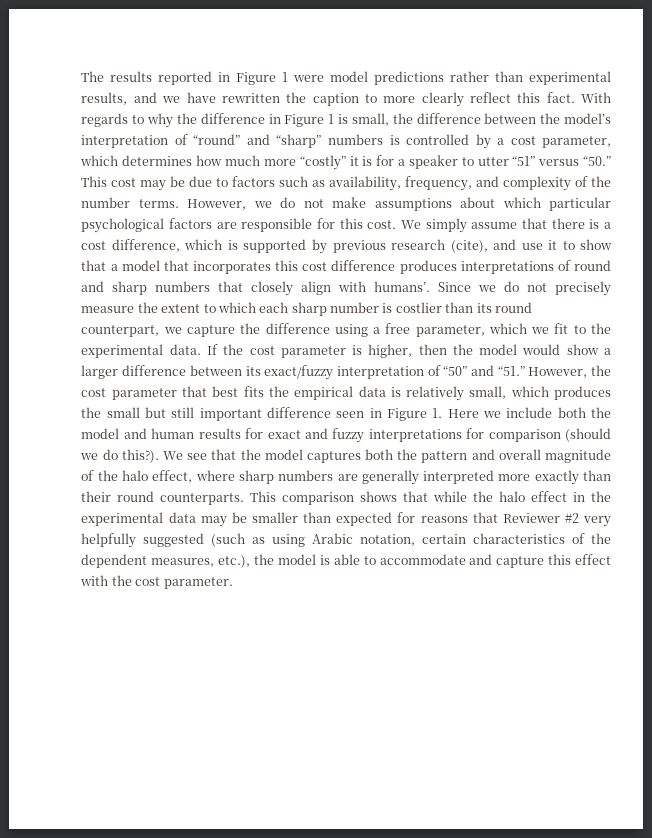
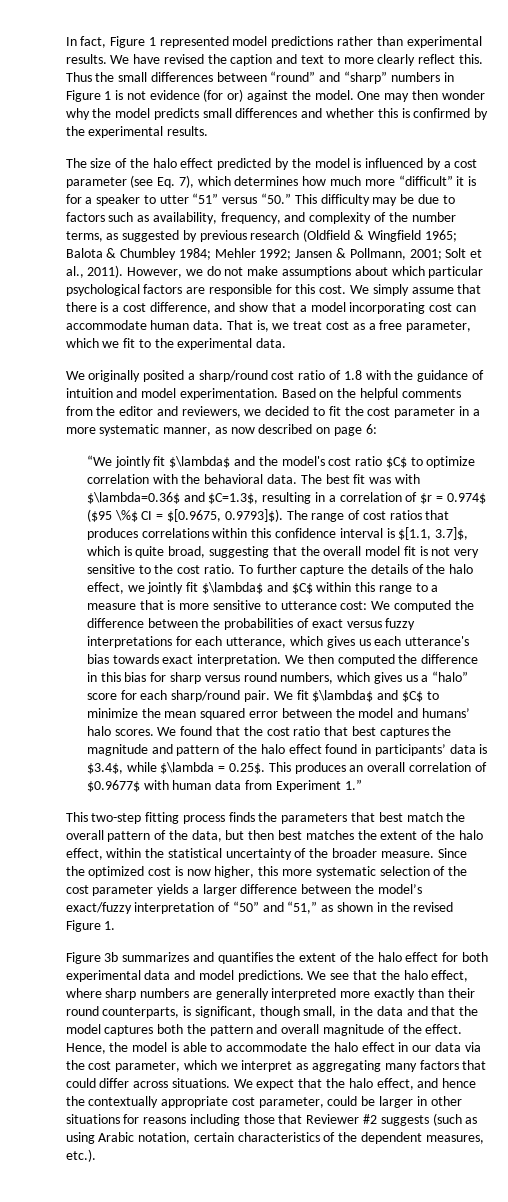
- The results reported in Figure 1 were model predictions rather than experimental results, and we have rewritten the caption to more clearly reflect this fact. With regards to why the difference in Figure 1 is small, the difference between the model’s interpretation of “round” and “sharp” numbers is controlled by a cost parameter, which determines how much more “costly” it is for a speaker to utter “51” versus “50.” This cost may be due to factors such as availability, frequency, and complexity of the number terms.
+ In fact, Figure 1 represented model predictions rather than experimental results. We have revised the caption and text to more clearly reflect this. Thus the small differences between “round” and “sharp” numbers in Figure 1 is not evidence (for or) against the model. One may then wonder why the model predicts small differences and whether this is confirmed by the experimental results.
+ The size of the halo effect predicted by the model is influenced by a cost parameter (see Eq. 7), which determines how much more “difficult” it is for a speaker to utter “51” versus “50.” This difficulty may be due to factors such as availability, frequency, and complexity of the number terms, as suggested by previous research (Oldfield & Wingfield 1965; Balota & Chumbley 1984; Mehler 1992; Jansen & Pollmann, 2001; Solt et al., 2011).
- We simply assume that there is a cost difference, which is supported by previous research (cite), and use it to show that a model that incorporates this cost difference produces interpretations of round and sharp numbers that closely align with humans’. Since we do not precisely measure the extent to which each sharp number is costlier than its round counterpart, we capture the difference using a free parameter, which we fit to the experimental data. If the cost parameter is higher, then the model would show a larger difference between its exact/fuzzy interpretation of “50” and “51.” However, the cost parameter that best fits the empirical data is relatively small, which produces the small but still important difference seen in Figure 1. Here we include both the model and human results for exact and fuzzy interpretations for comparison (should we do this?). We see that the model captures both the pattern and overall magnitude of the halo effect, where sharp numbers are generally interpreted more exactly than their round counterparts. This comparison shows that while the halo effect in the experimental data may be smaller than expected for reasons that Reviewer #2 very helpfully suggested (such as using Arabic notation, certain characteristics of the dependent measures, etc.), the model is able to accommodate and capture this effect with the cost parameter.
+ We simply assume that there is a cost difference, and show that a model incorporating cost can accommodate human data. That is, we treat cost as a free parameter, which we fit to the experimental data.
+ We originally posited a sharp/round cost ratio of 1.8 with the guidance of intuition and model experimentation. Based on the helpful comments from the editor and reviewers, we decided to fit the cost parameter in a more systematic manner, as now described on page 6:
+ “We jointly fit $\lambda$ and the model's cost ratio $C$ to optimize correlation with the behavioral data. The best fit was with $\lambda=0.36$ and $C=1.3$, resulting in a correlation of $r = 0.974$ ($95 \%$ CI = $[0.9675, 0.9793]$). The range of cost ratios that produces correlations within this confidence interval is $[1.1, 3.7]$, which is quite broad, suggesting that the overall model fit is not very sensitive to the cost ratio. To further capture the details of the halo effect, we jointly fit $\lambda$ and $C$ within this range to a measure that is more sensitive to utterance cost: We computed the difference between the probabilities of exact versus fuzzy interpretations for each utterance, which gives us each utterance's bias towards exact interpretation. We then computed the difference in this bias for sharp versus round numbers, which gives us a “halo” score for each sharp/round pair. We fit $\lambda$ and $C$ to minimize the mean squared error between the model and humans’ halo scores. We found that the cost ratio that best captures the magnitude and pattern of the halo effect found in participants’ data is $3.4$, while $\lambda = 0.25$. This produces an overall correlation of $0.9677$ with human data from Experiment 1.”
+ This two-step fitting process finds the parameters that best match the overall pattern of the data, but then best matches the extent of the halo effect, within the statistical uncertainty of the broader measure. Since the optimized cost is now higher, this more systematic selection of the cost parameter yields a larger difference between the model’s exact/fuzzy interpretation of “50” and “51,” as shown in the revised Figure 1.
+ Figure 3b summarizes and quantifies the extent of the halo effect for both experimental data and model predictions. We see that the halo effect, where sharp numbers are generally interpreted more exactly than their round counterparts, is significant, though small, in the data and that the model captures both the pattern and overall magnitude of the effect. Hence, the model is able to accommodate the halo effect in our data via the cost parameter, which we interpret as aggregating many factors that could differ across situations. We expect that the halo effect, and hence the contextually appropriate cost parameter, could be larger in other situations for reasons including those that Reviewer #2 suggests (such as using Arabic notation, certain characteristics of the dependent measures, etc.).

